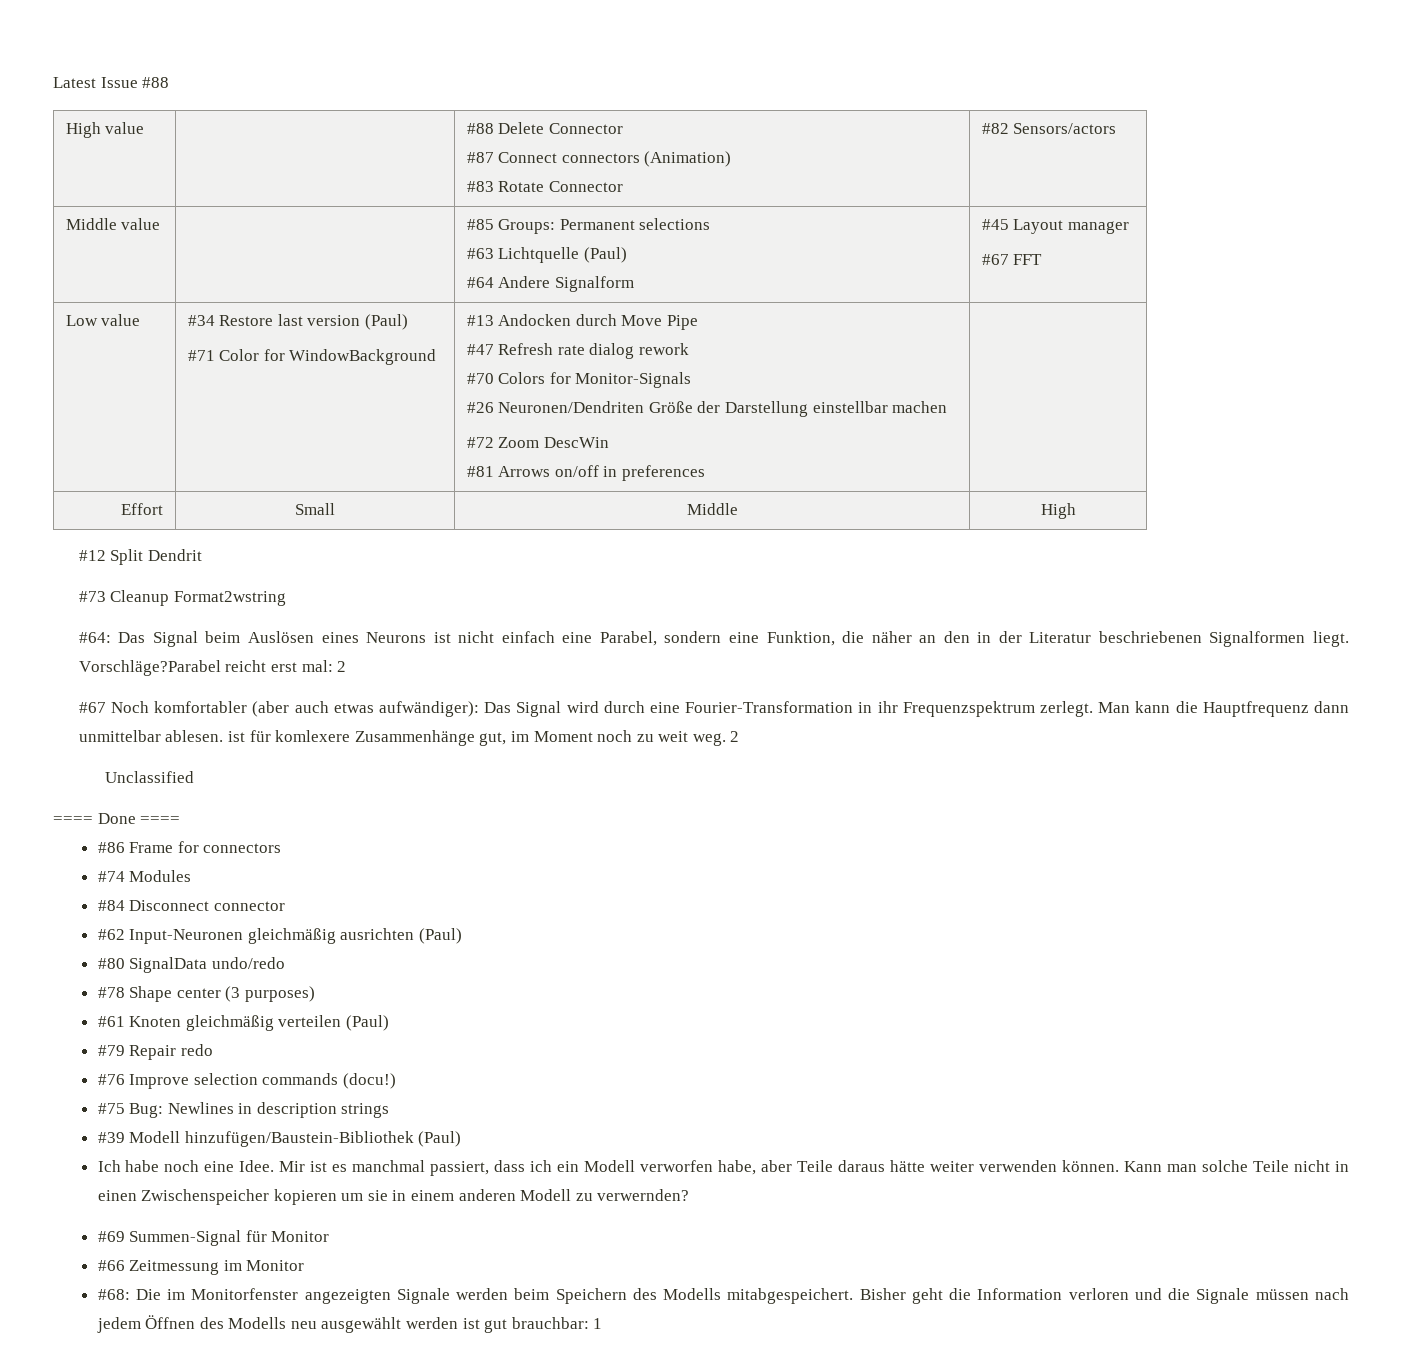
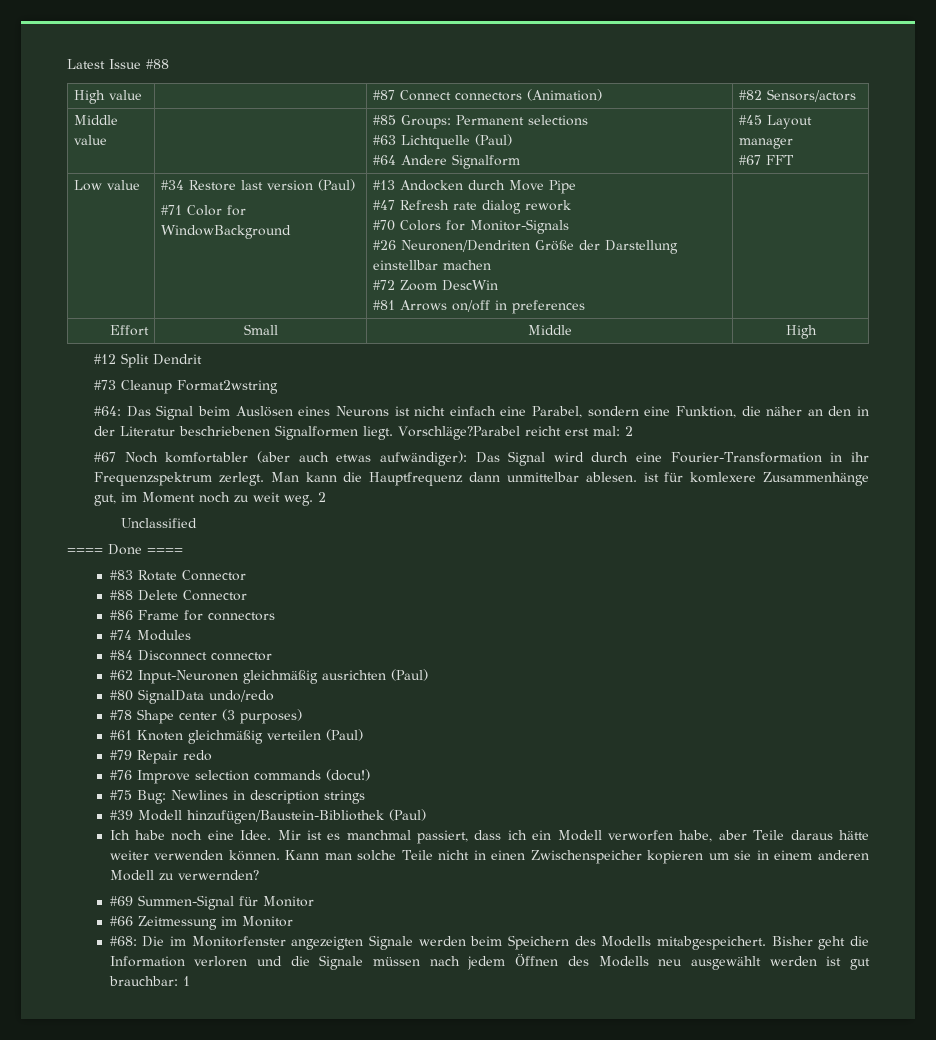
- High value | | #88 Delete Connector
- #87 Connect connectors (Animation)
- #83 Rotate Connector | #82 Sensors/actors
+ High value | | #87 Connect connectors (Animation) | #82 Sensors/actors
+ #83 Rotate Connector
+ #88 Delete Connector

